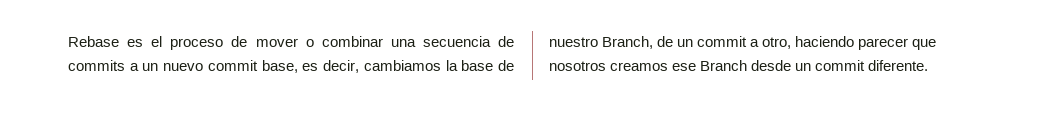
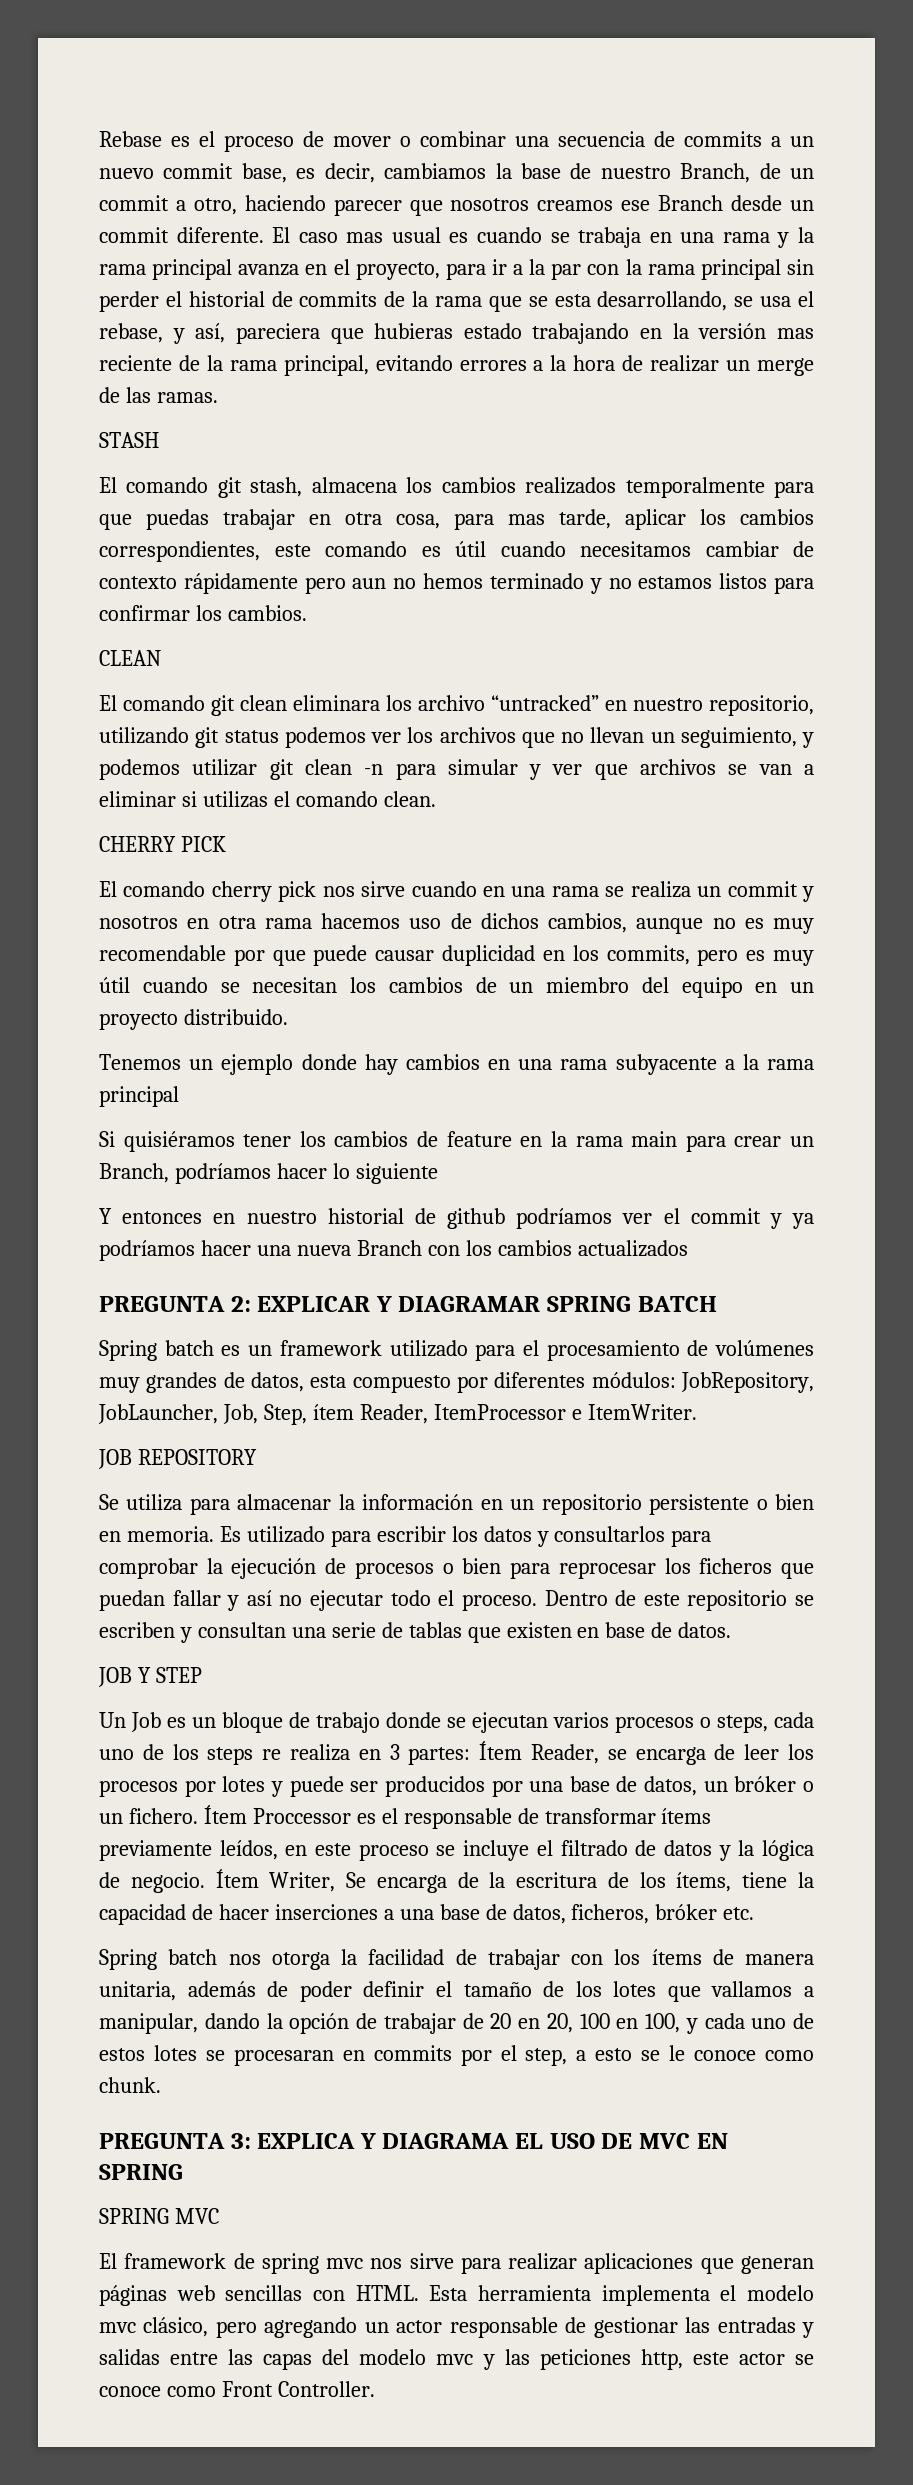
+ El caso mas usual es cuando se trabaja en una rama y la rama principal avanza en el proyecto, para ir a la par con la rama principal sin perder el historial de commits de la rama que se esta desarrollando, se usa el rebase, y así, pareciera que hubieras estado trabajando en la versión mas reciente de la rama principal, evitando errores a la hora de realizar un merge de las ramas.
+ STASH
+ El comando git stash, almacena los cambios realizados temporalmente para que puedas trabajar en otra cosa, para mas tarde, aplicar los cambios correspondientes, este comando es útil cuando necesitamos cambiar de contexto rápidamente pero aun no hemos terminado y no estamos listos para confirmar los cambios.
+ CLEAN
+ El comando git clean eliminara los archivo “untracked” en nuestro repositorio, utilizando git status podemos ver los archivos que no llevan un seguimiento, y podemos utilizar git clean -n para simular y ver que archivos se van a eliminar si utilizas el comando clean.
+ CHERRY PICK
+ El comando cherry pick nos sirve cuando en una rama se realiza un commit y nosotros en otra rama hacemos uso de dichos cambios, aunque no es muy recomendable por que puede causar duplicidad en los commits, pero es muy útil cuando se necesitan los cambios de un miembro del equipo en un proyecto distribuido.
+ Tenemos un ejemplo donde hay cambios en una rama subyacente a la rama principal
+ Si quisiéramos tener los cambios de feature en la rama main para crear un Branch, podríamos hacer lo siguiente
+ Y entonces en nuestro historial de github podríamos ver el commit y ya podríamos hacer una nueva Branch con los cambios actualizados
+ PREGUNTA 2: EXPLICAR Y DIAGRAMAR SPRING BATCH
+ Spring batch es un framework utilizado para el procesamiento de volúmenes muy grandes de datos, esta compuesto por diferentes módulos: JobRepository, JobLauncher, Job, Step, ítem Reader, ItemProcessor e ItemWriter.
+ JOB REPOSITORY
+ Se utiliza para almacenar la información en un repositorio persistente o bien en memoria. Es utilizado para escribir los datos y consultarlos para comprobar la ejecución de procesos o bien para reprocesar los ficheros que puedan fallar y así no ejecutar todo el proceso. Dentro de este repositorio se escriben y consultan una serie de tablas que existen en base de datos.
+ JOB Y STEP
+ Un Job es un bloque de trabajo donde se ejecutan varios procesos o steps, cada uno de los steps re realiza en 3 partes: Ítem Reader, se encarga de leer los procesos por lotes y puede ser producidos por una base de datos, un bróker o un fichero. Ítem Proccessor es el responsable de transformar ítems previamente leídos, en este proceso se incluye el filtrado de datos y la lógica de negocio. Ítem Writer, Se encarga de la escritura de los ítems, tiene la capacidad de hacer inserciones a una base de datos, ficheros, bróker etc.
+ Spring batch nos otorga la facilidad de trabajar con los ítems de manera unitaria, además de poder definir el tamaño de los lotes que vallamos a manipular, dando la opción de trabajar de 20 en 20, 100 en 100, y cada uno de estos lotes se procesaran en commits por el step, a esto se le conoce como chunk.
+ PREGUNTA 3: EXPLICA Y DIAGRAMA EL USO DE MVC EN SPRING
+ SPRING MVC
+ El framework de spring mvc nos sirve para realizar aplicaciones que generan páginas web sencillas con HTML. Esta herramienta implementa el modelo mvc clásico, pero agregando un actor responsable de gestionar las entradas y salidas entre las capas del modelo mvc y las peticiones http, este actor se conoce como Front Controller.

